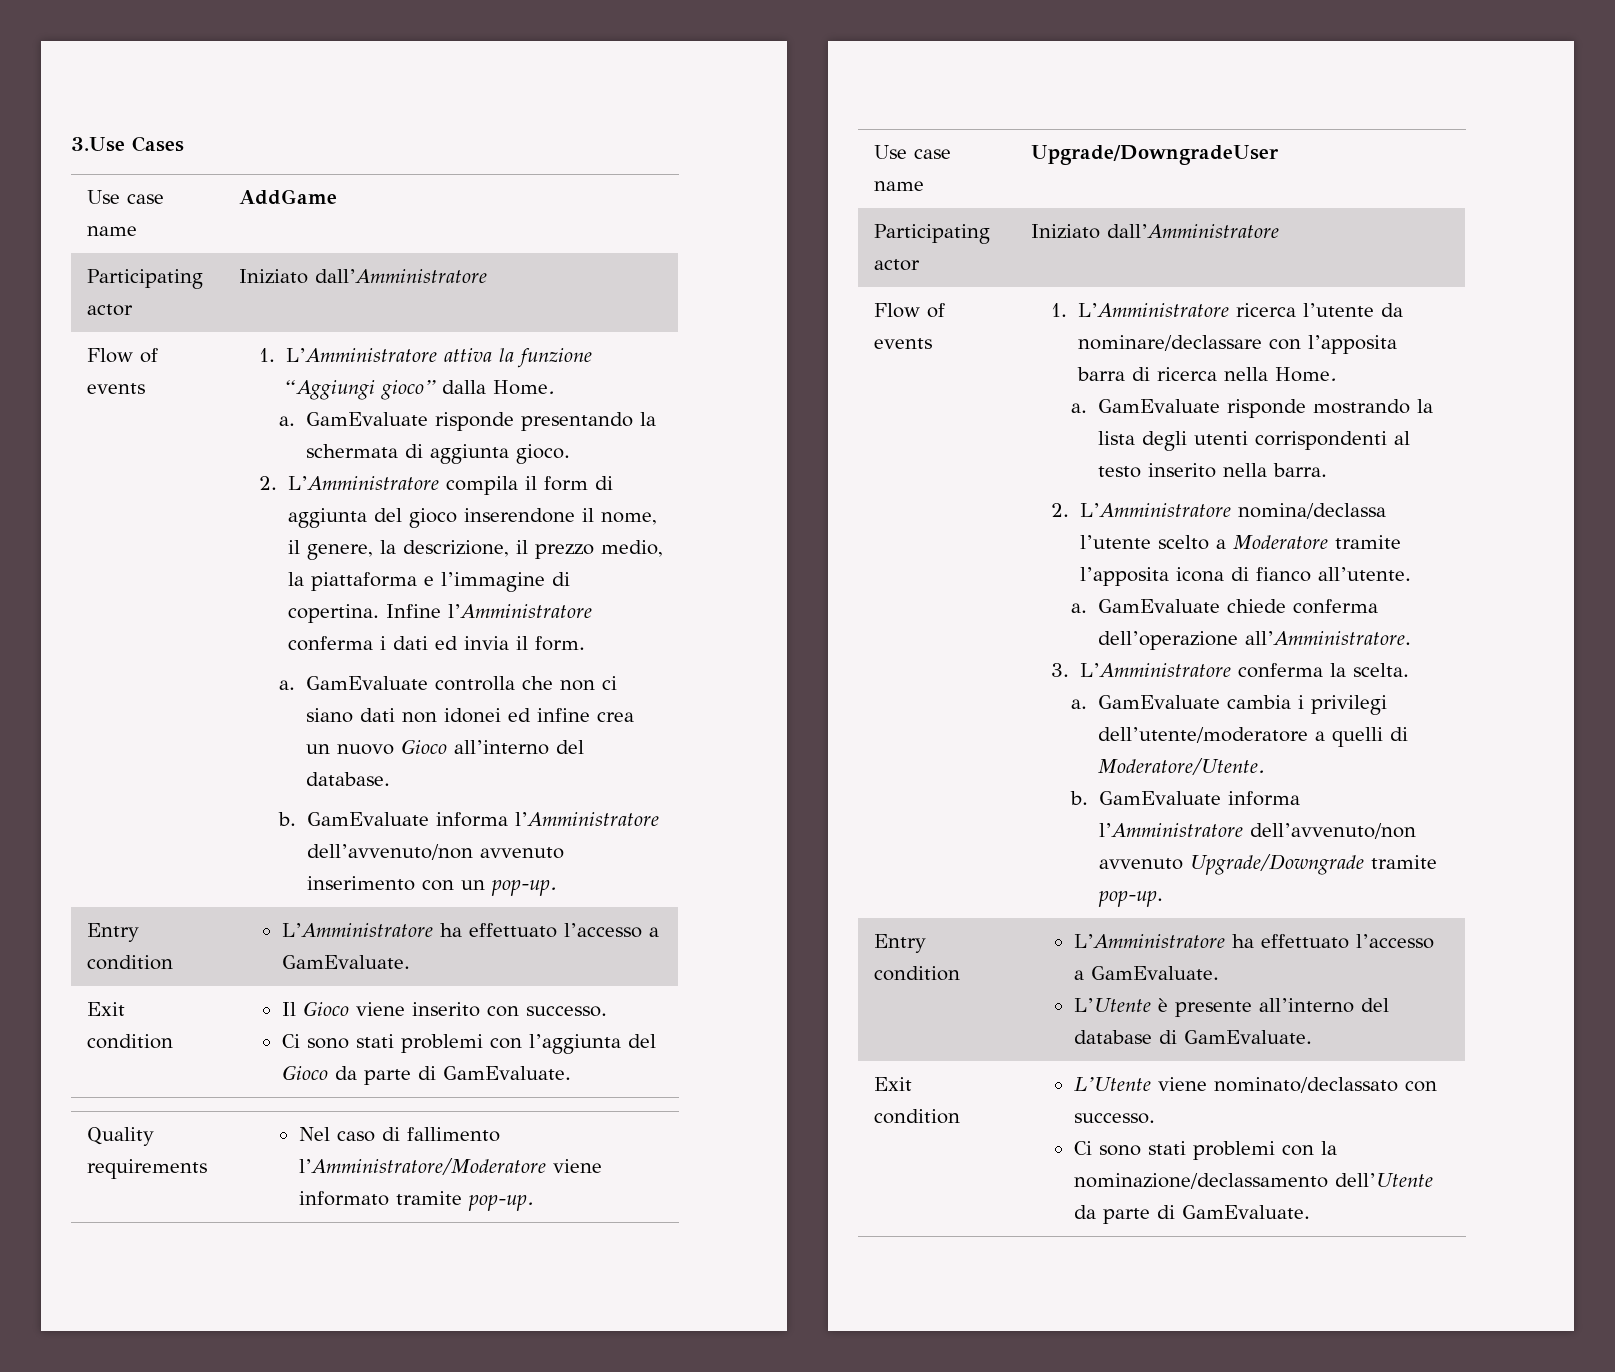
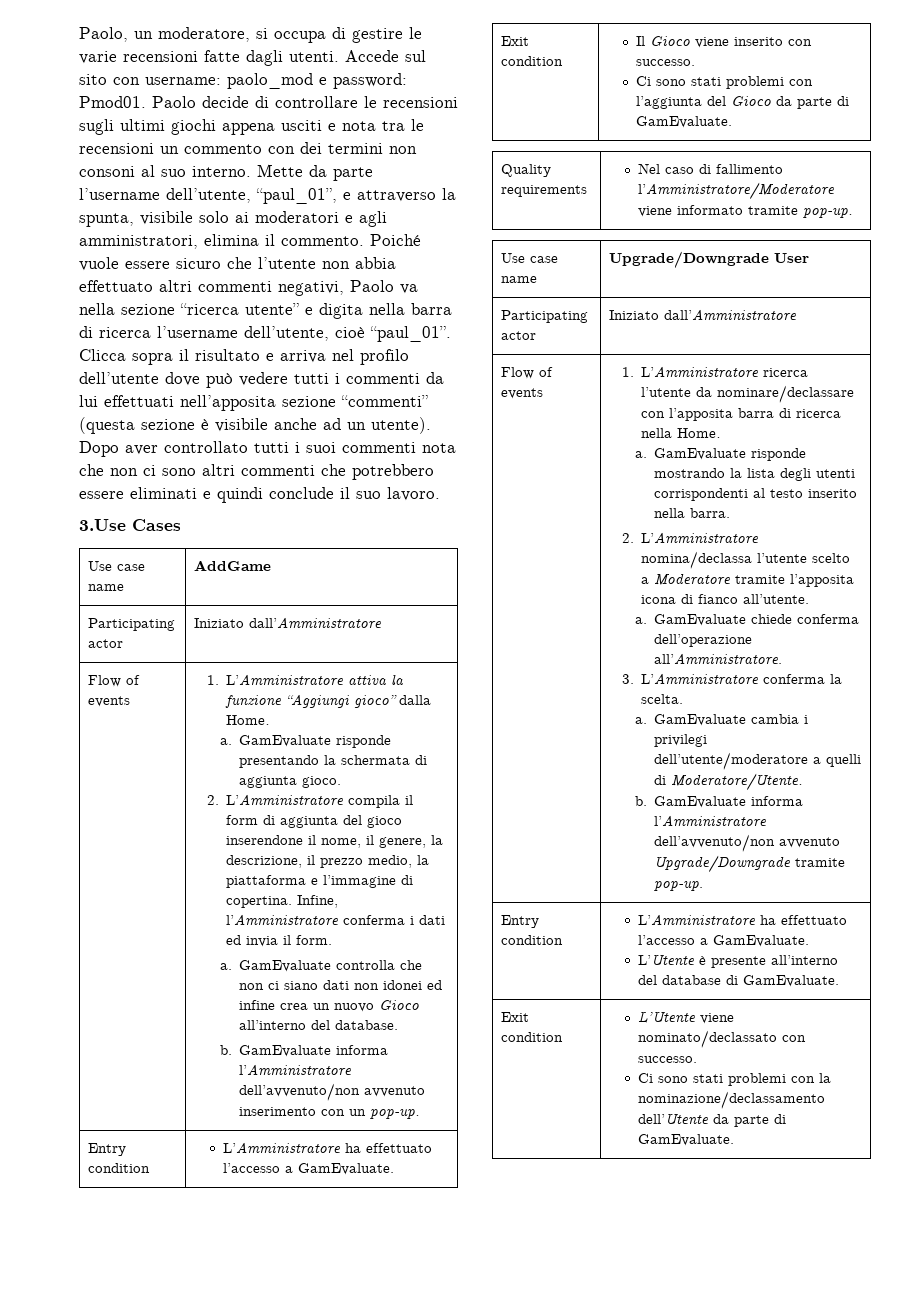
+ Paolo, un moderatore, si occupa di gestire le varie recensioni fatte dagli utenti. Accede sul sito con username: paolo_mod e password: Pmod01. Paolo decide di controllare le recensioni sugli ultimi giochi appena usciti e nota tra le recensioni un commento con dei termini non consoni al suo interno. Mette da parte l’username dell’utente, “paul_01”, e attraverso la spunta, visibile solo ai moderatori e agli amministratori, elimina il commento. Poiché vuole essere sicuro che l’utente non abbia effettuato altri commenti negativi, Paolo va nella sezione “ricerca utente” e digita nella barra di ricerca l’username dell’utente, cioè “paul_01”. Clicca sopra il risultato e arriva nel profilo dell’utente dove può vedere tutti i commenti da lui effettuati nell’apposita sezione “commenti” (questa sezione è visibile anche ad un utente). Dopo aver controllato tutti i suoi commenti nota che non ci sono altri commenti che potrebbero essere eliminati e quindi conclude il suo lavoro.
- Infine l’Amministratore conferma i dati ed invia il form.
+ Infine, l’Amministratore conferma i dati ed invia il form.
- Use case name | Upgrade/DowngradeUser
+ Use case name | Upgrade/Downgrade User

